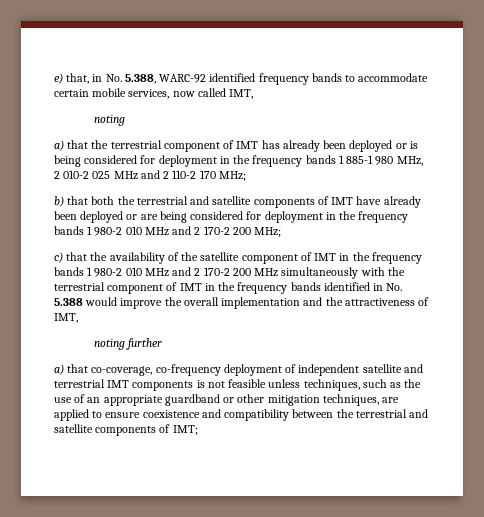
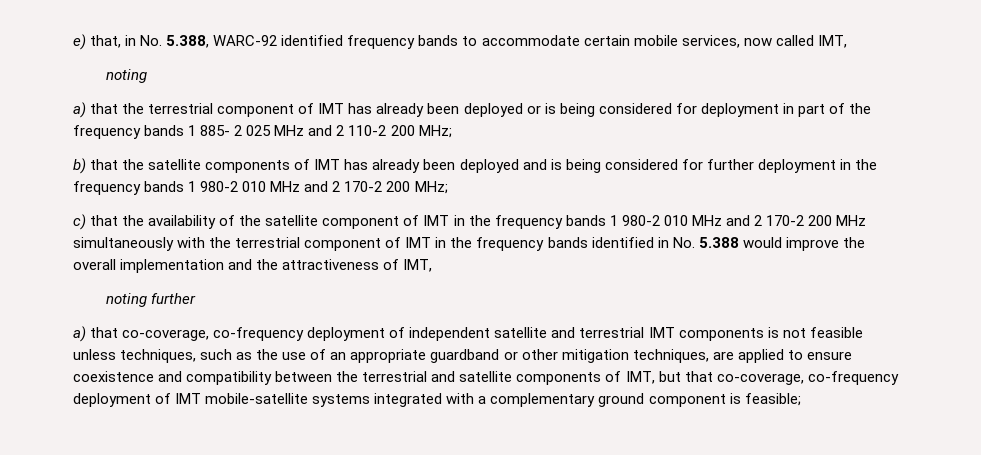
- a) that the terrestrial component of IMT has already been deployed or is being considered for deployment in the frequency bands 1 885-1 980 MHz, 2 010-2 025 MHz and 2 110-2 170 MHz;
+ a) that the terrestrial component of IMT has already been deployed or is being considered for deployment in part of the frequency bands 1 885- 2 025 MHz and 2 110-2 200 MHz;
- b) that both the terrestrial and satellite components of IMT have already been deployed or are being considered for deployment in the frequency bands 1 980-2 010 MHz and 2 170-2 200 MHz;
+ b) that the satellite components of IMT has already been deployed and is being considered for further deployment in the frequency bands 1 980-2 010 MHz and 2 170-2 200 MHz;
- a) that co-coverage, co-frequency deployment of independent satellite and terrestrial IMT components is not feasible unless techniques, such as the use of an appropriate guardband or other mitigation techniques, are applied to ensure coexistence and compatibility between the terrestrial and satellite components of IMT;
+ a) that co-coverage, co-frequency deployment of independent satellite and terrestrial IMT components is not feasible unless techniques, such as the use of an appropriate guardband or other mitigation techniques, are applied to ensure coexistence and compatibility between the terrestrial and satellite components of IMT, but that co-coverage, co-frequency deployment of IMT mobile-satellite systems integrated with a complementary ground component is feasible;

